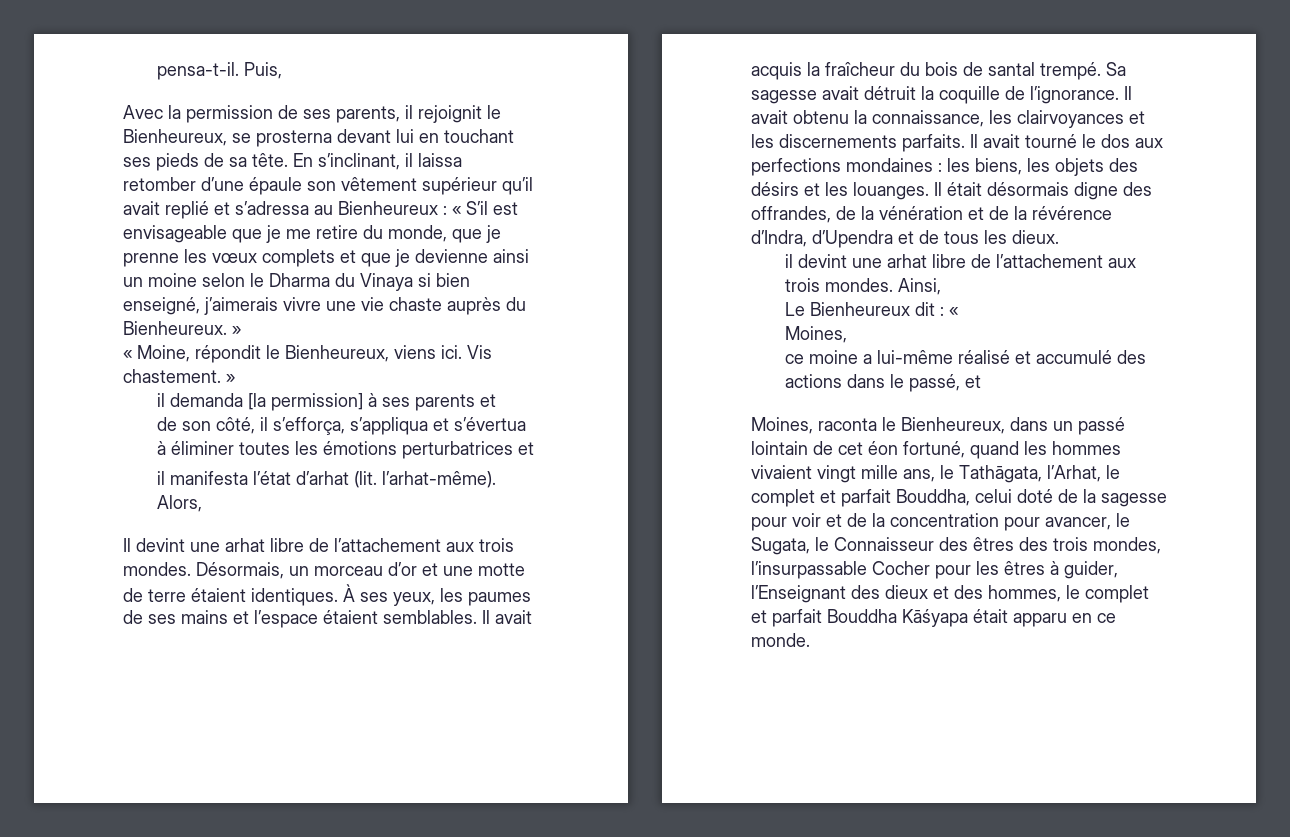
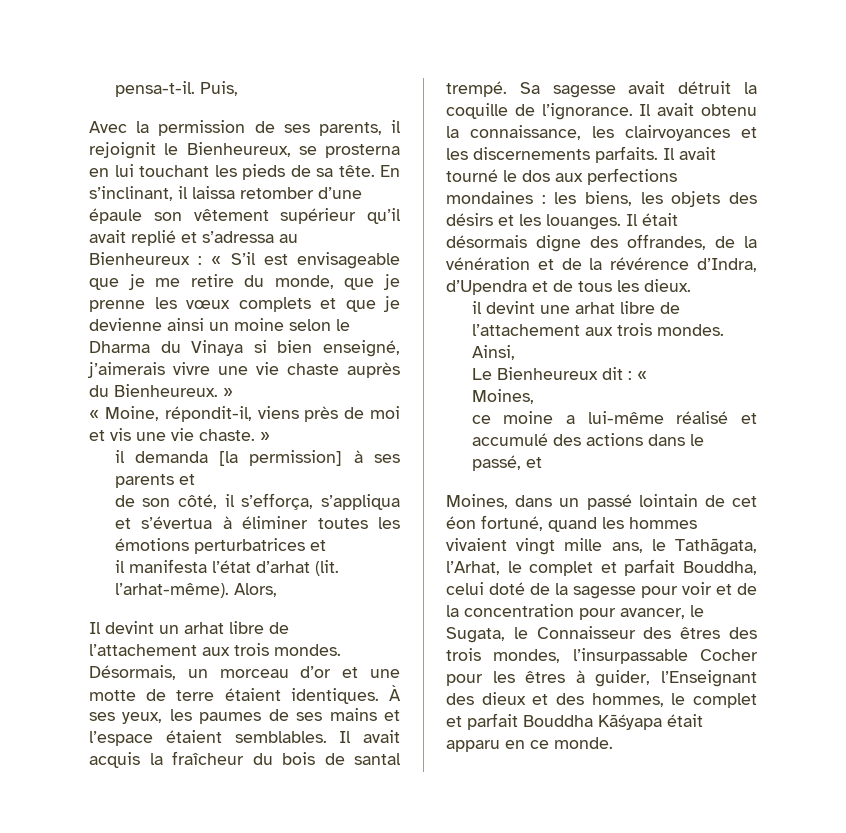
- Avec la permission de ses parents, il rejoignit le Bienheureux, se prosterna devant lui en touchant ses pieds de sa tête.
+ Avec la permission de ses parents, il rejoignit le Bienheureux, se prosterna en lui touchant les pieds de sa tête.
- « Moine, répondit le Bienheureux, viens ici. Vis chastement. »
+ « Moine, répondit-il, viens près de moi et vis une vie chaste. »
- Il devint une arhat libre de l’attachement aux trois mondes.
+ Il devint un arhat libre de l’attachement aux trois mondes.
- Moines, raconta le Bienheureux, dans un passé lointain de cet éon fortuné, quand les hommes vivaient vingt mille ans, le Tathāgata, l’Arhat, le complet et parfait Bouddha, celui doté de la sagesse pour voir et de la concentration pour avancer, le Sugata, le Connaisseur des êtres des trois mondes, l’insurpassable Cocher pour les êtres à guider, l’Enseignant des dieux et des hommes, le complet et parfait Bouddha Kāśyapa était apparu en ce monde.
+ Moines, dans un passé lointain de cet éon fortuné, quand les hommes vivaient vingt mille ans, le Tathāgata, l’Arhat, le complet et parfait Bouddha, celui doté de la sagesse pour voir et de la concentration pour avancer, le Sugata, le Connaisseur des êtres des trois mondes, l’insurpassable Cocher pour les êtres à guider, l’Enseignant des dieux et des hommes, le complet et parfait Bouddha Kāśyapa était apparu en ce monde.

